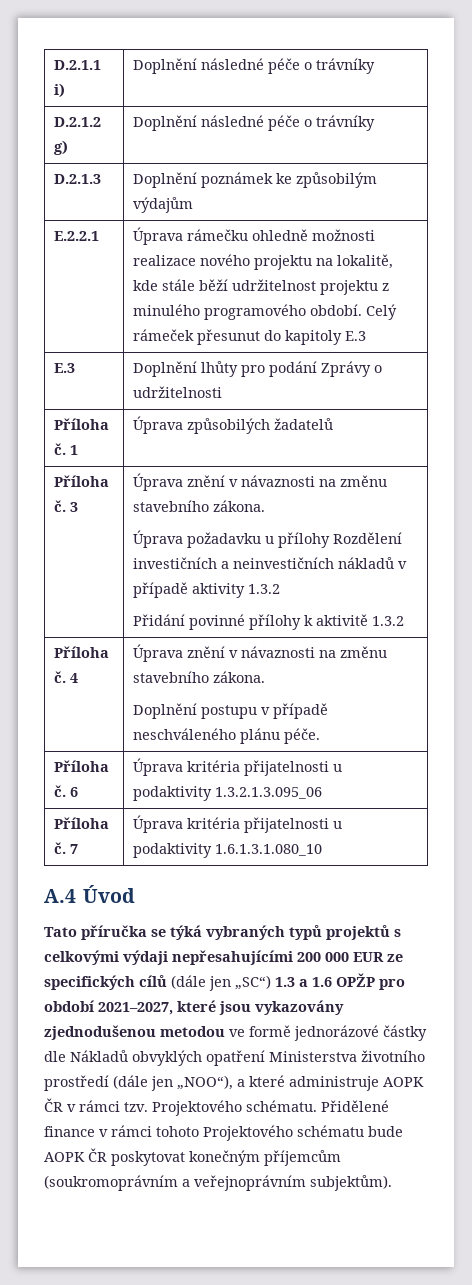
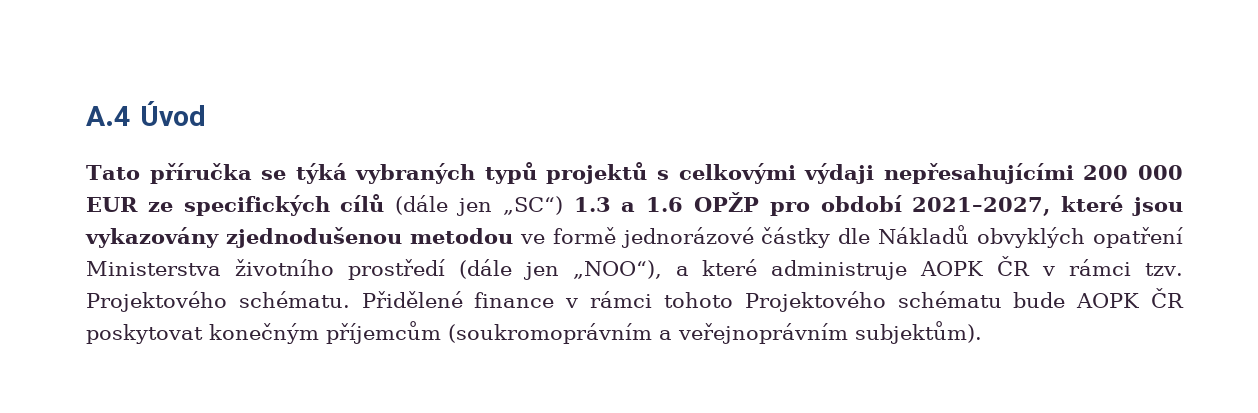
- D.2.1.1 i) | Doplnění následné péče o trávníky
- D.2.1.2 g) | Doplnění následné péče o trávníky
- D.2.1.3 | Doplnění poznámek ke způsobilým výdajům
- E.2.2.1 | Úprava rámečku ohledně možnosti realizace nového projektu na lokalitě, kde stále běží udržitelnost projektu z minulého programového období. Celý rámeček přesunut do kapitoly E.3
- E.3 | Doplnění lhůty pro podání Zprávy o udržitelnosti
- Příloha č. 1 | Úprava způsobilých žadatelů
- Příloha č. 3 | Úprava znění v návaznosti na změnu stavebního zákona.
- Úprava požadavku u přílohy Rozdělení investičních a neinvestičních nákladů v případě aktivity 1.3.2
- Přidání povinné přílohy k aktivitě 1.3.2
- Příloha č. 4 | Úprava znění v návaznosti na změnu stavebního zákona.
- Doplnění postupu v případě neschváleného plánu péče.
- Příloha č. 6 | Úprava kritéria přijatelnosti u podaktivity 1.3.2.1.3.095_06
- Příloha č. 7 | Úprava kritéria přijatelnosti u podaktivity 1.6.1.3.1.080_10

